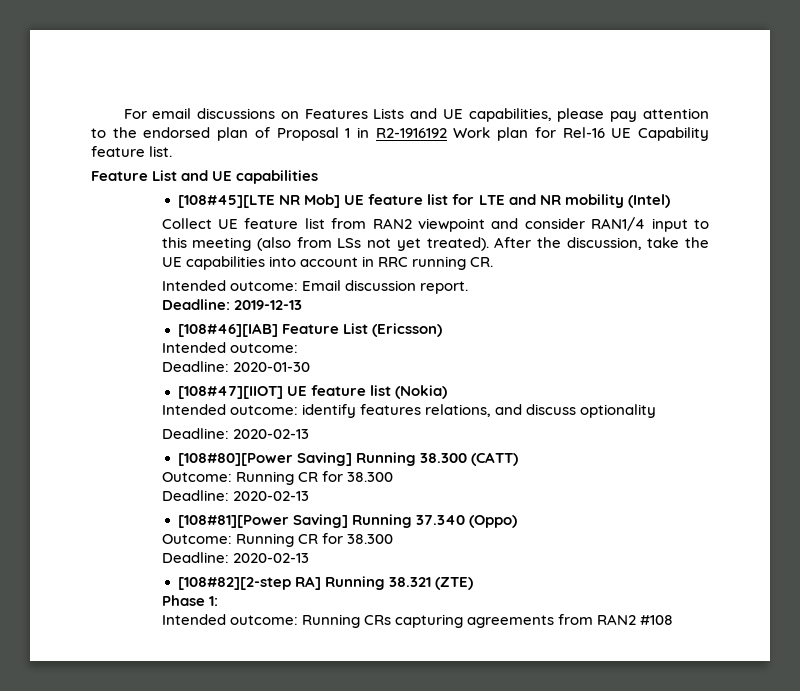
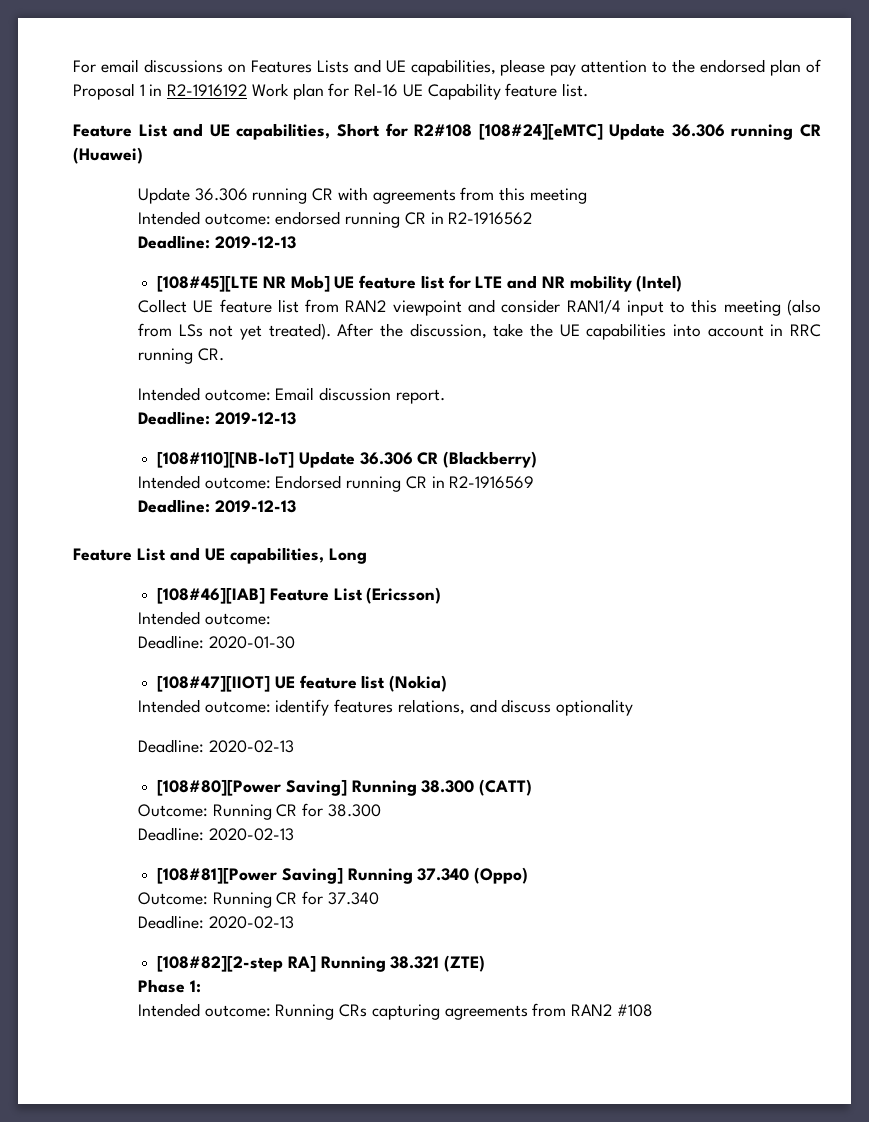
- Feature List and UE capabilities
+ Feature List and UE capabilities, Short for R2#108 [108#24][eMTC] Update 36.306 running CR (Huawei)
+ Update 36.306 running CR with agreements from this meeting
+ Intended outcome: endorsed running CR in R2-1916562
+ Deadline: 2019-12-13
+ [108#110][NB-IoT] Update 36.306 CR (Blackberry)
+ Intended outcome: Endorsed running CR in R2-1916569
+ Deadline: 2019-12-13
+ Feature List and UE capabilities, Long
  [108#81][Power Saving] Running 37.340 (Oppo)
- Outcome: Running CR for 38.300
+ Outcome: Running CR for 37.340

